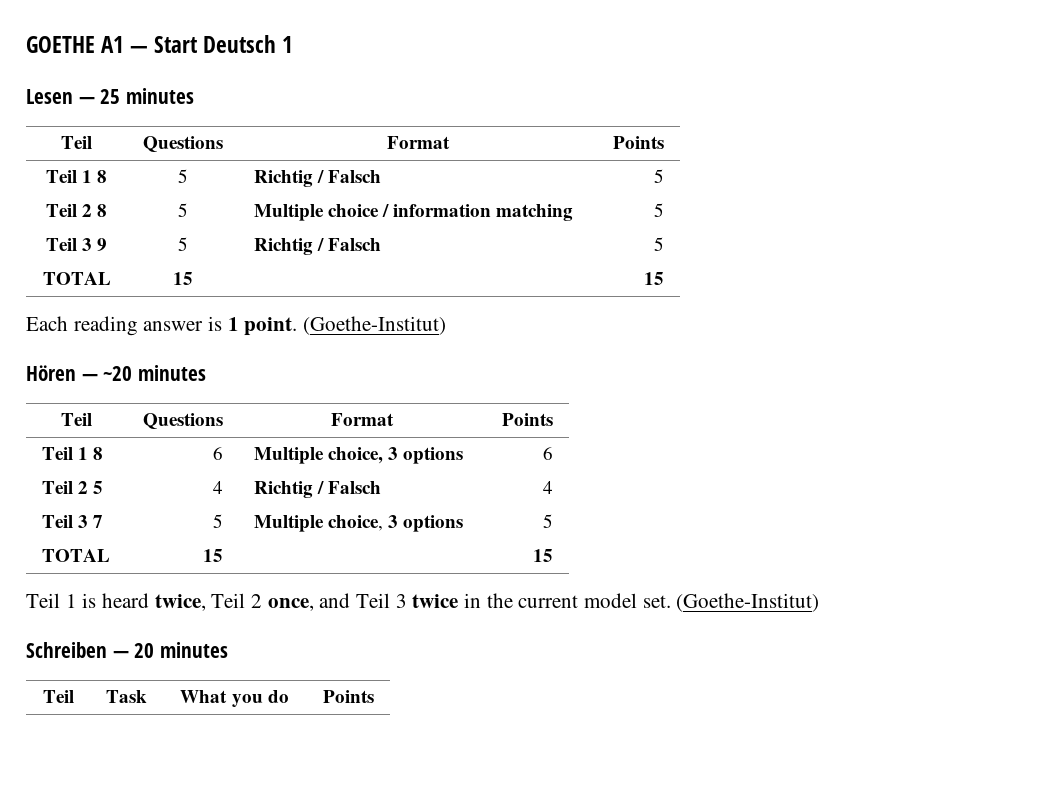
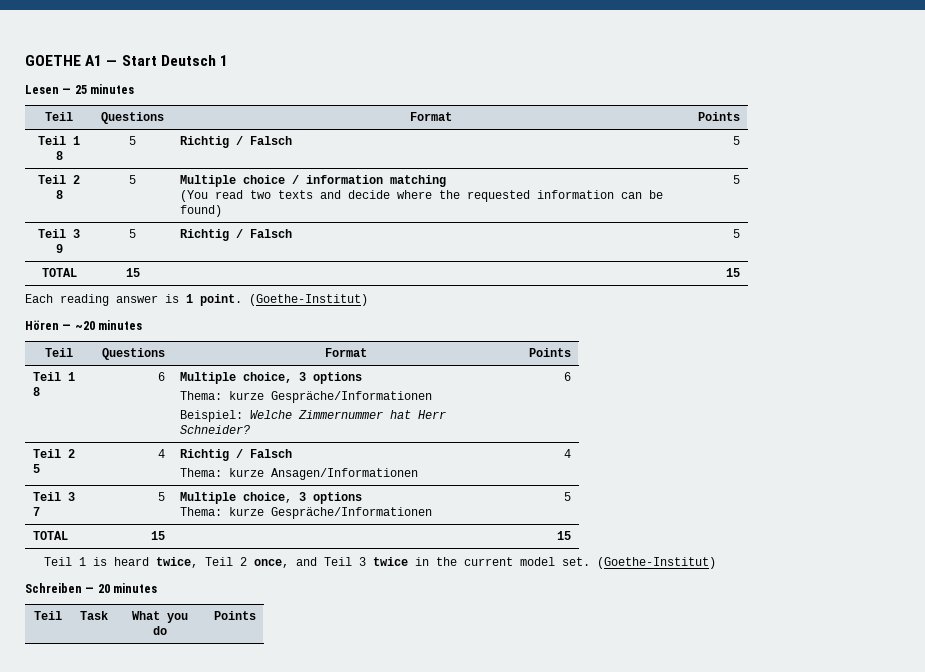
- Teil 2 8 | 5 | Multiple choice / information matching | 5
+ Teil 2 8 | 5 | Multiple choice / information matching
+ (You read two texts and decide where the requested information can be found) | 5
- Teil 1 8 | 6 | Multiple choice, 3 options | 6
+ Teil 1 8 | 6 | Multiple choice, 3 options
+ Thema: kurze Gespräche/Informationen
+ Beispiel: Welche Zimmernummer hat Herr Schneider? | 6
- Teil 2 5 | 4 | Richtig / Falsch | 4
+ Teil 2 5 | 4 | Richtig / Falsch
+ Thema: kurze Ansagen/Informationen | 4
- Teil 3 7 | 5 | Multiple choice, 3 options | 5
+ Teil 3 7 | 5 | Multiple choice, 3 options
+ Thema: kurze Gespräche/Informationen | 5

